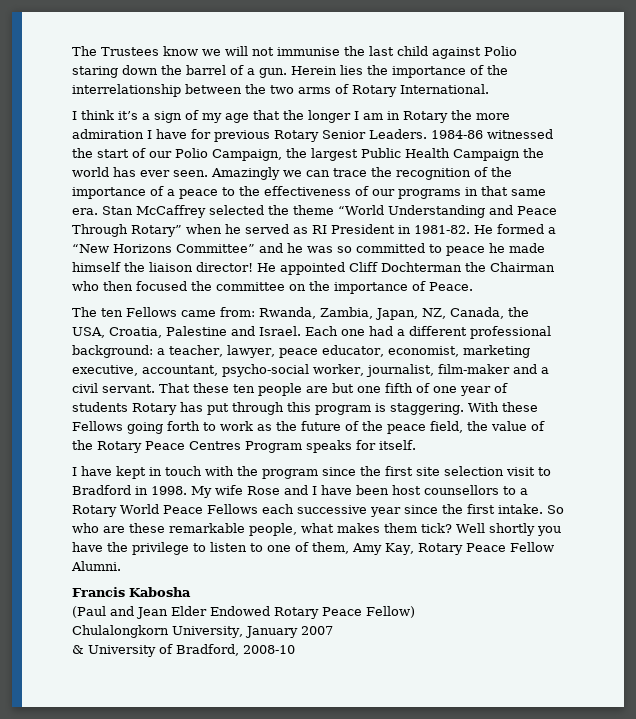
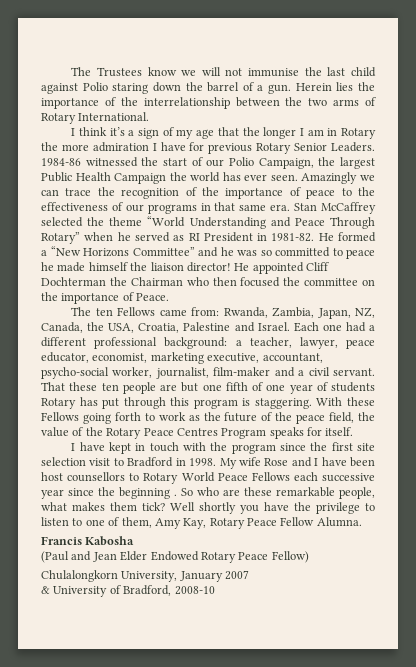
- Amazingly we can trace the recognition of the importance of a peace to the effectiveness of our programs in that same era.
+ Amazingly we can trace the recognition of the importance of peace to the effectiveness of our programs in that same era.
- My wife Rose and I have been host counsellors to a Rotary World Peace Fellows each successive year since the first intake.
+ My wife Rose and I have been host counsellors to Rotary World Peace Fellows each successive year since the beginning .
- Well shortly you have the privilege to listen to one of them, Amy Kay, Rotary Peace Fellow Alumni.
+ Well shortly you have the privilege to listen to one of them, Amy Kay, Rotary Peace Fellow Alumna.

